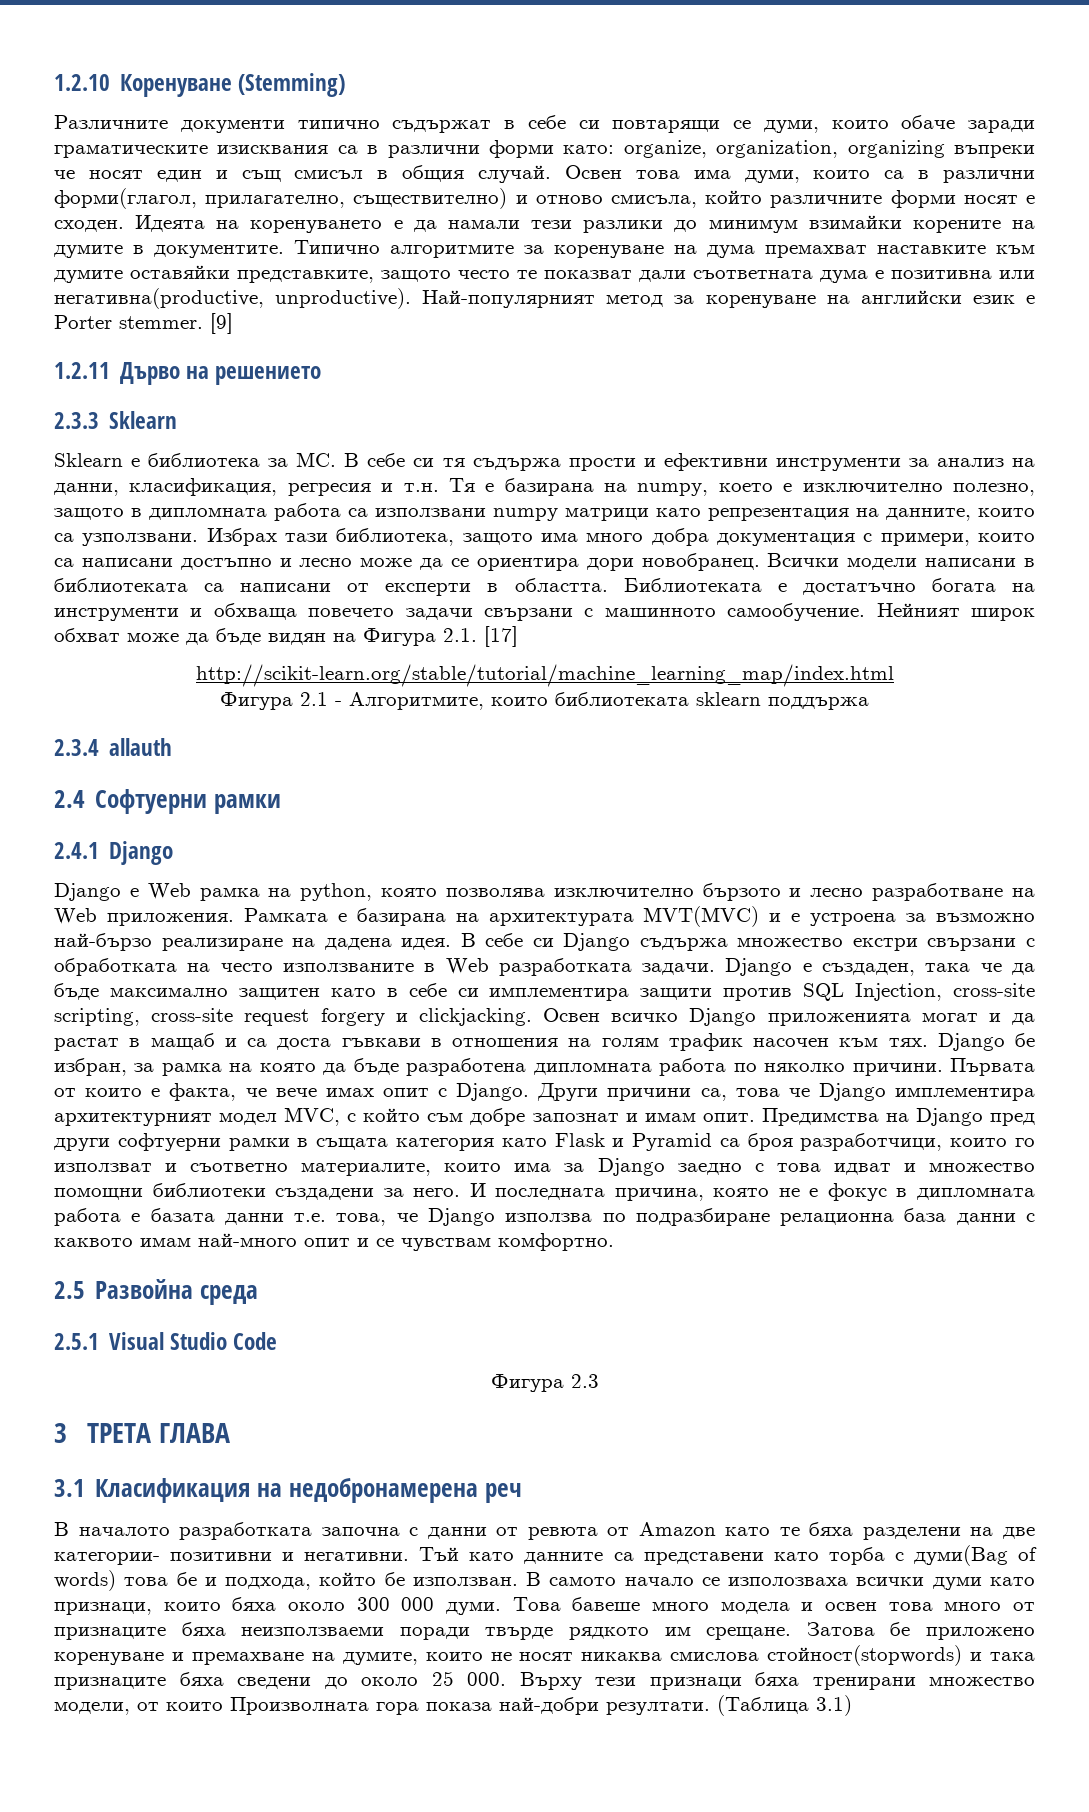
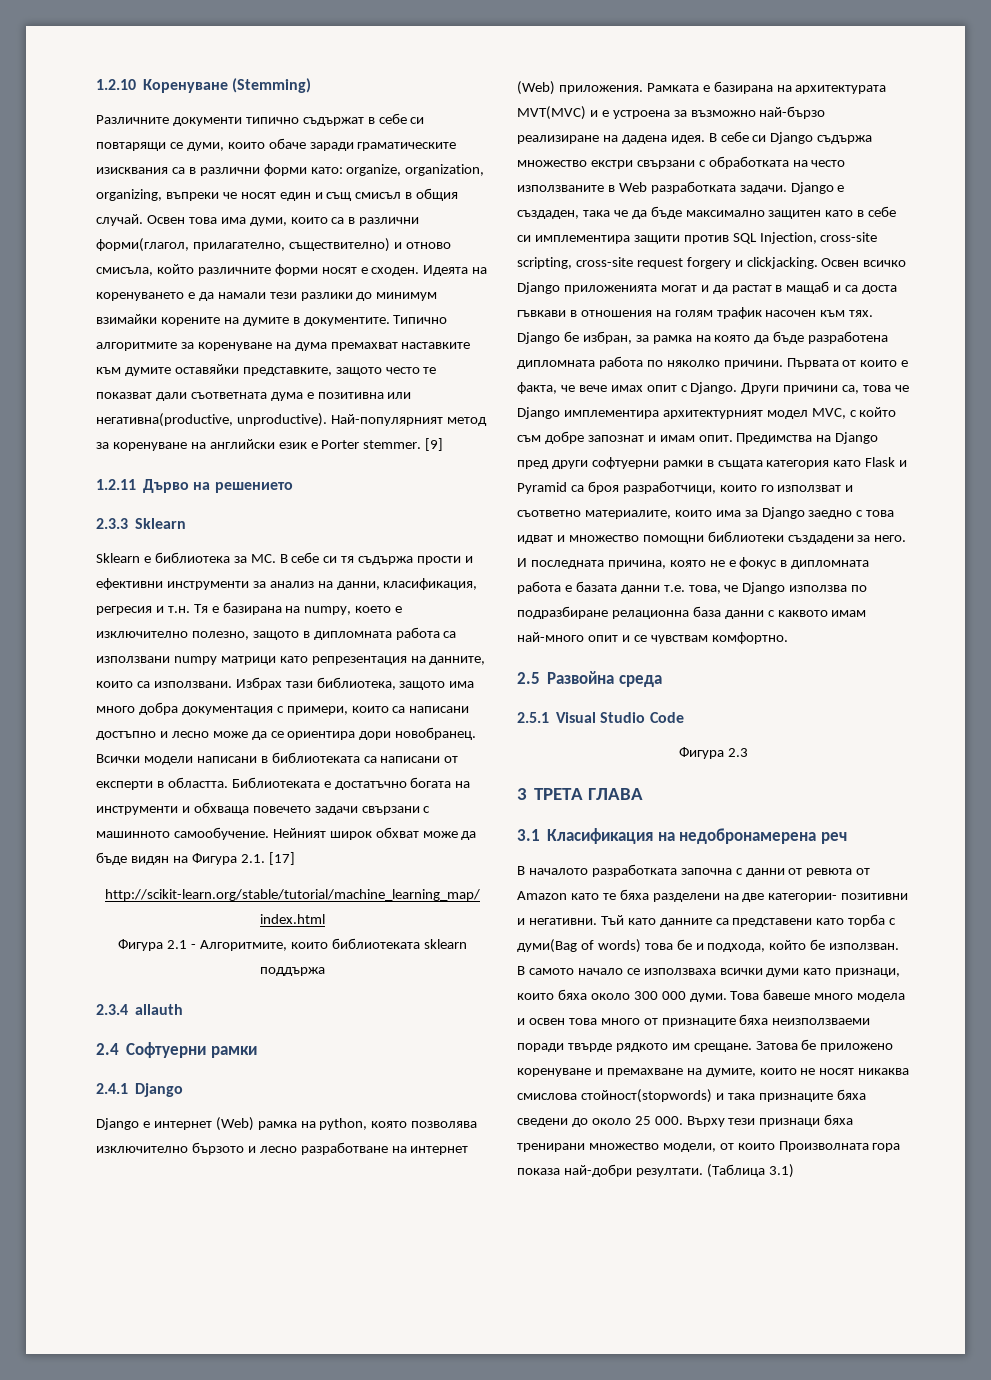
- Различните документи типично съдържат в себе си повтарящи се думи, които обаче заради граматическите изисквания са в различни форми като: organize, organization, organizing въпреки че носят един и същ смисъл в общия случай.
+ Различните документи типично съдържат в себе си повтарящи се думи, които обаче заради граматическите изисквания са в различни форми като: organize, organization, organizing, въпреки че носят един и същ смисъл в общия случай.
- Sklearn е библиотека за МС. В себе си тя съдържа прости и ефективни инструменти за анализ на данни, класификация, регресия и т.н. Тя е базирана на numpy, което е изключително полезно, защото в дипломната работа са използвани numpy матрици като репрезентация на данните, които са узползвани.
+ Sklearn е библиотека за МС. В себе си тя съдържа прости и ефективни инструменти за анализ на данни, класификация, регресия и т.н. Тя е базирана на numpy, което е изключително полезно, защото в дипломната работа са използвани numpy матрици като репрезентация на данните, които са използвани.
- Django е Web рамка на python, която позволява изключително бързото и лесно разработване на Web приложения.
+ Django е интернет (Web) рамка на python, която позволява изключително бързото и лесно разработване на интернет (Web) приложения.
- В самото начало се изполозваха всички думи като признаци, които бяха около 300 000 думи.
+ В самото начало се използваха всички думи като признаци, които бяха около 300 000 думи.

